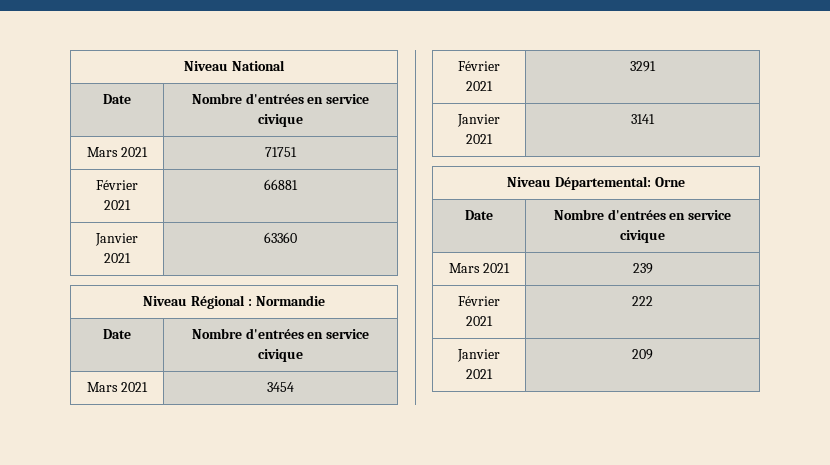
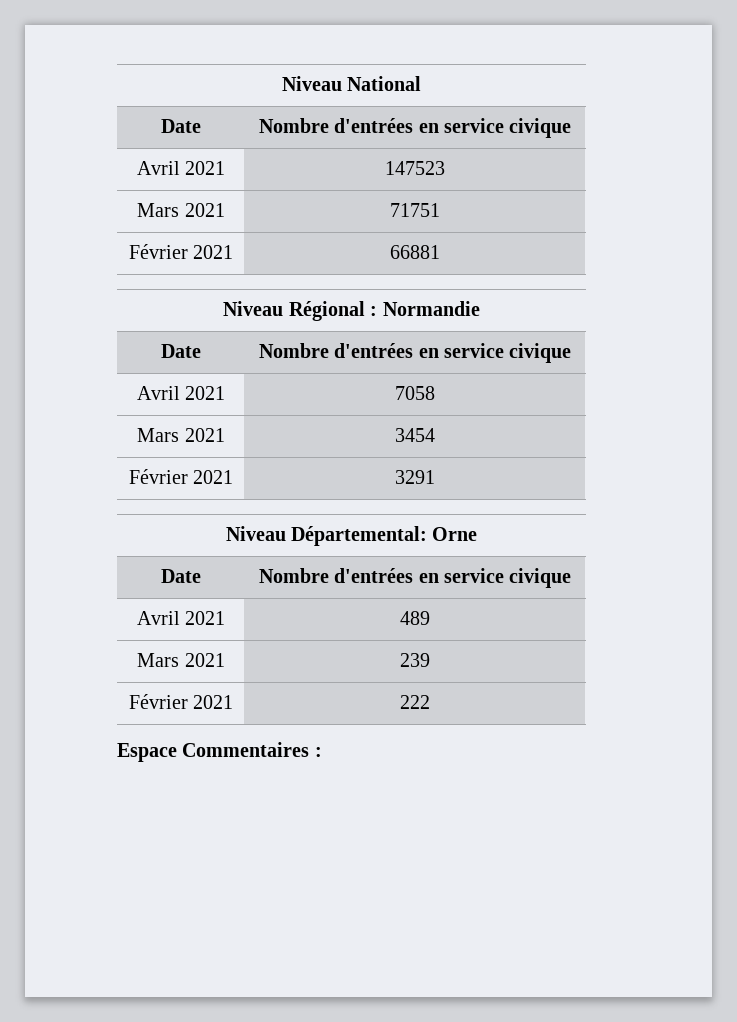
+ Avril 2021 | 147523
- Janvier 2021 | 63360
+ Avril 2021 | 7058
- Janvier 2021 | 3141
+ Avril 2021 | 489
- Janvier 2021 | 209
+ Espace Commentaires :

